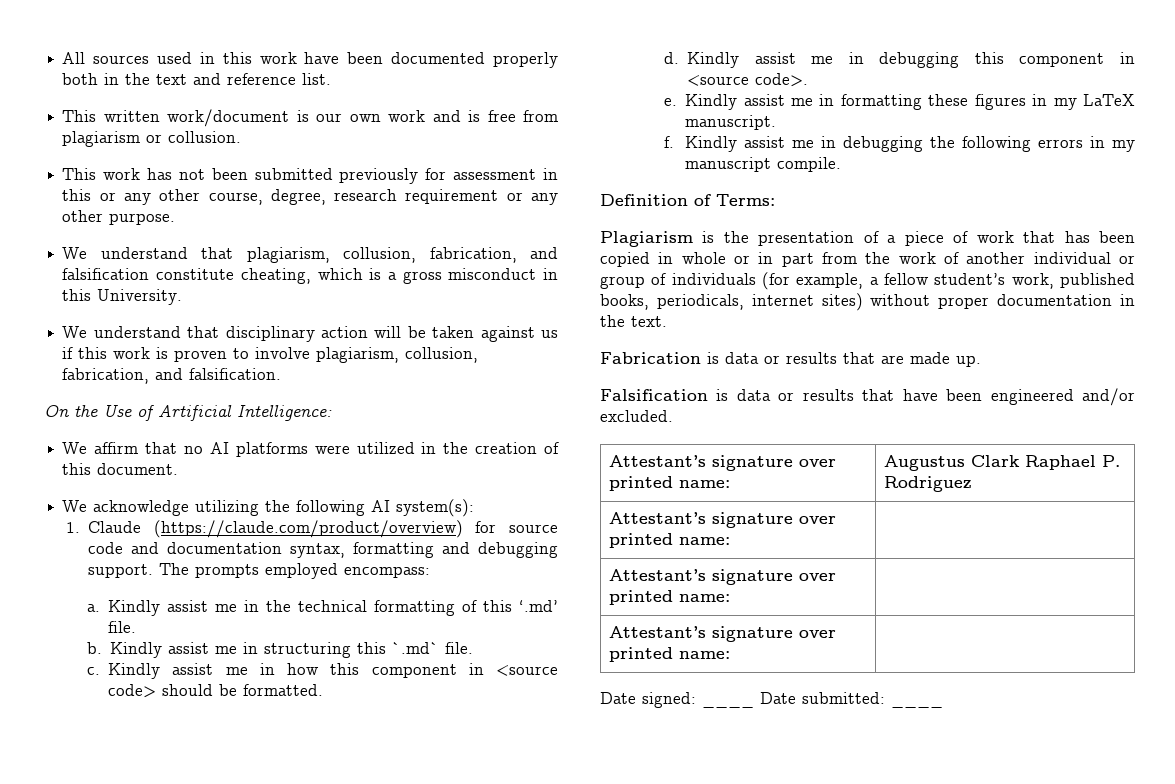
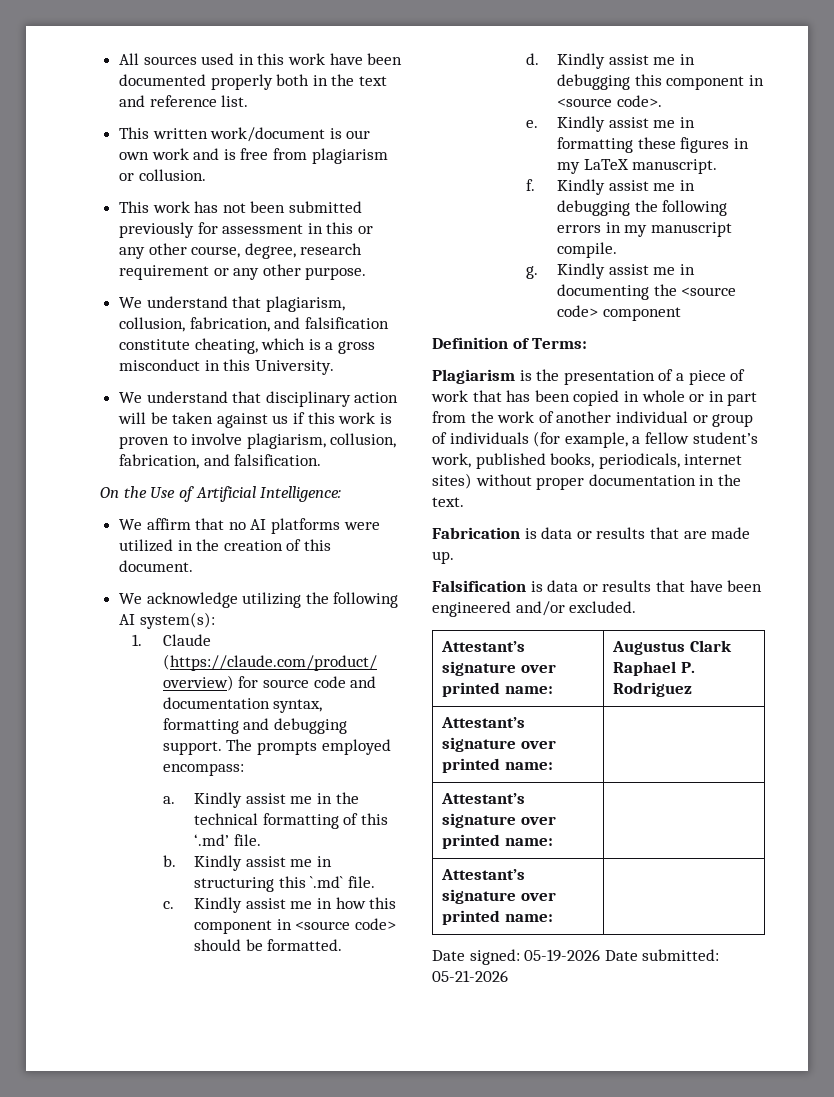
+ g. Kindly assist me in documenting the <source code> component
- Date signed: ____ Date submitted: ____
+ Date signed: 05-19-2026 Date submitted: 05-21-2026

